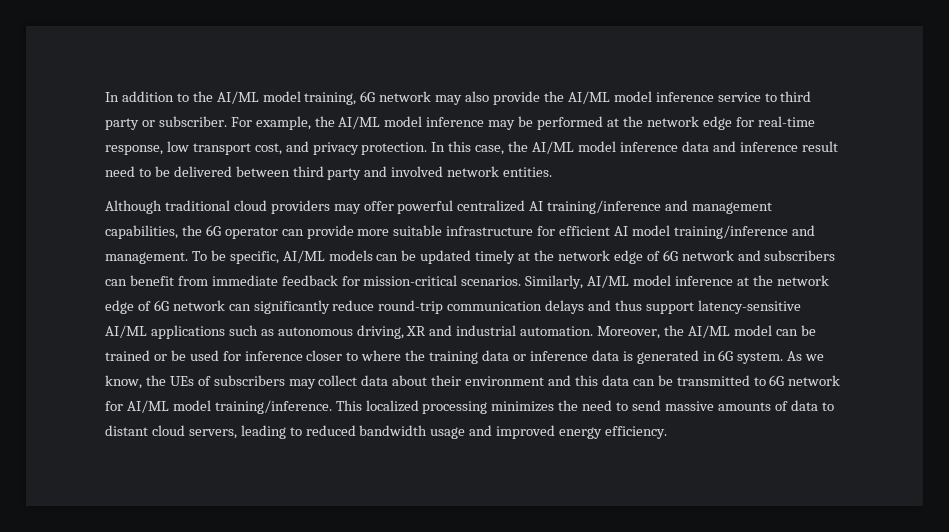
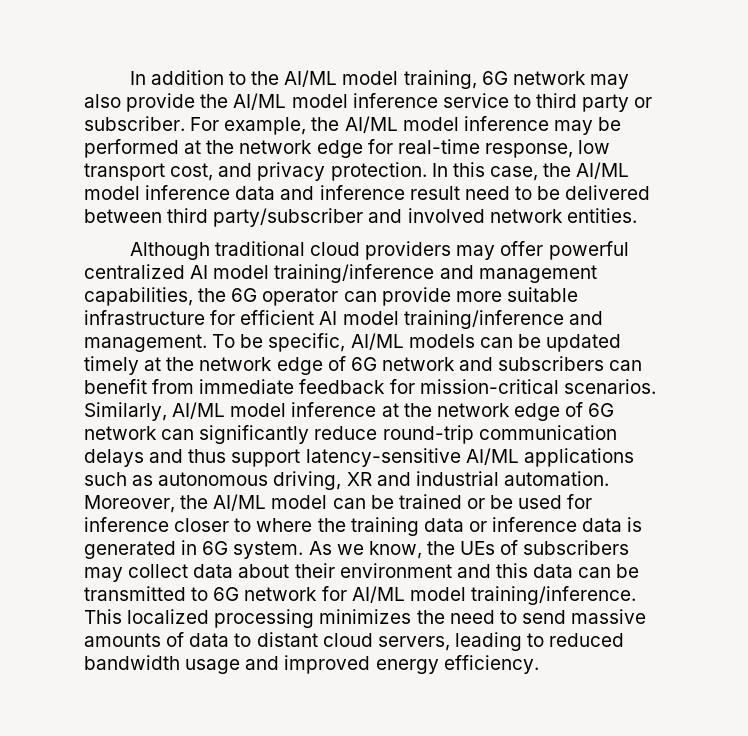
- In this case, the AI/ML model inference data and inference result need to be delivered between third party and involved network entities.
+ In this case, the AI/ML model inference data and inference result need to be delivered between third party/subscriber and involved network entities.
- Although traditional cloud providers may offer powerful centralized AI training/inference and management capabilities, the 6G operator can provide more suitable infrastructure for efficient AI model training/inference and management.
+ Although traditional cloud providers may offer powerful centralized AI model training/inference and management capabilities, the 6G operator can provide more suitable infrastructure for efficient AI model training/inference and management.

